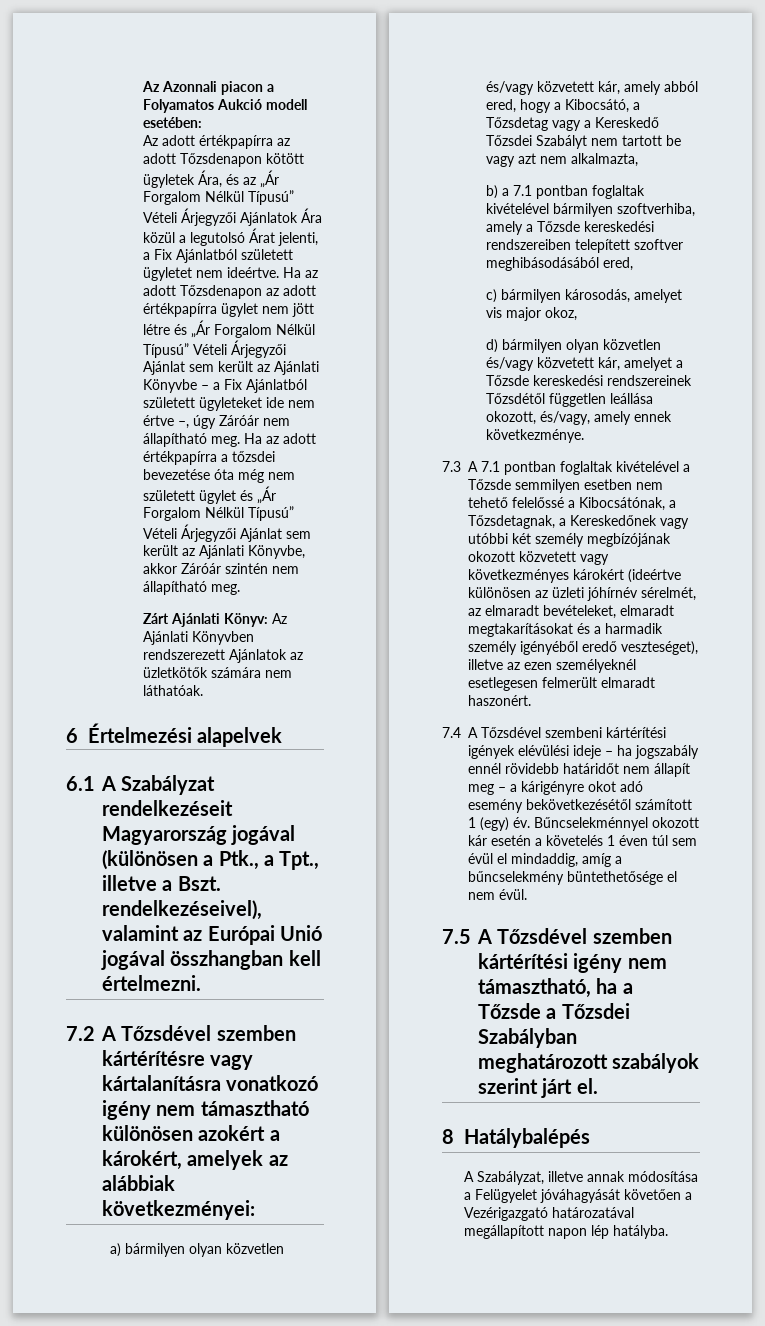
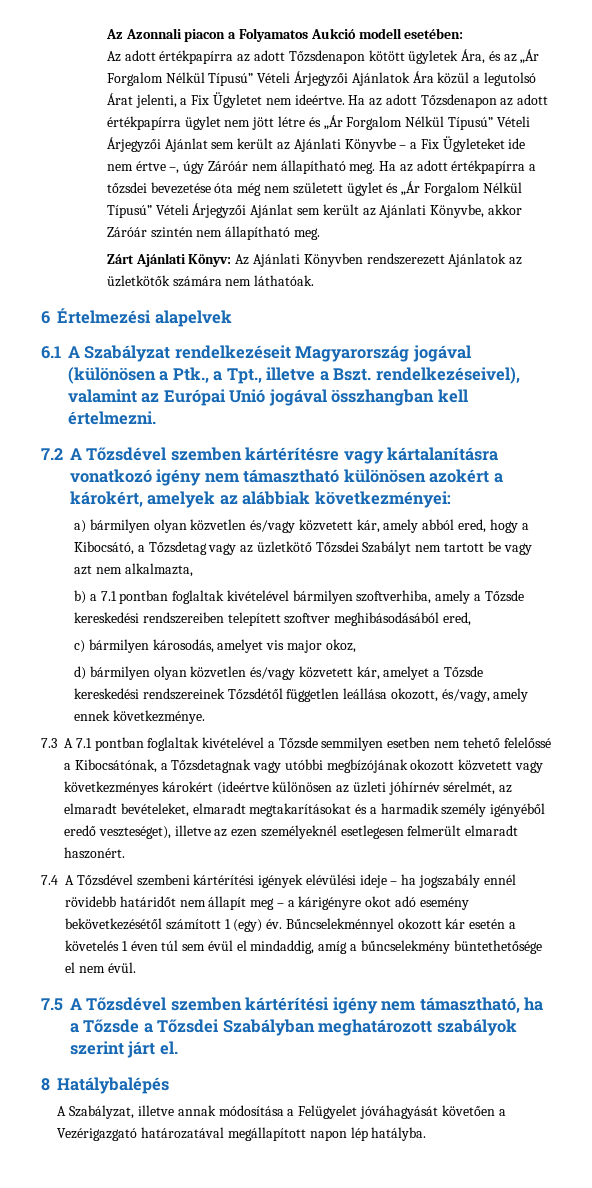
- Az adott értékpapírra az adott Tőzsdenapon kötött ügyletek Ára, és az „Ár Forgalom Nélkül Típusú” Vételi Árjegyzői Ajánlatok Ára közül a legutolsó Árat jelenti, a Fix Ajánlatból született ügyletet nem ideértve.
+ Az adott értékpapírra az adott Tőzsdenapon kötött ügyletek Ára, és az „Ár Forgalom Nélkül Típusú” Vételi Árjegyzői Ajánlatok Ára közül a legutolsó Árat jelenti, a Fix Ügyletet nem ideértve.
- Ha az adott Tőzsdenapon az adott értékpapírra ügylet nem jött létre és „Ár Forgalom Nélkül Típusú” Vételi Árjegyzői Ajánlat sem került az Ajánlati Könyvbe – a Fix Ajánlatból született ügyleteket ide nem értve –, úgy Záróár nem állapítható meg.
+ Ha az adott Tőzsdenapon az adott értékpapírra ügylet nem jött létre és „Ár Forgalom Nélkül Típusú” Vételi Árjegyzői Ajánlat sem került az Ajánlati Könyvbe – a Fix Ügyleteket ide nem értve –, úgy Záróár nem állapítható meg.
- a) bármilyen olyan közvetlen és/vagy közvetett kár, amely abból ered, hogy a Kibocsátó, a Tőzsdetag vagy a Kereskedő Tőzsdei Szabályt nem tartott be vagy azt nem alkalmazta,
+ a) bármilyen olyan közvetlen és/vagy közvetett kár, amely abból ered, hogy a Kibocsátó, a Tőzsdetag vagy az üzletkötő Tőzsdei Szabályt nem tartott be vagy azt nem alkalmazta,
- 7.3 A 7.1 pontban foglaltak kivételével a Tőzsde semmilyen esetben nem tehető felelőssé a Kibocsátónak, a Tőzsdetagnak, a Kereskedőnek vagy utóbbi két személy megbízójának okozott közvetett vagy következményes károkért (ideértve különösen az üzleti jóhírnév sérelmét, az elmaradt bevételeket, elmaradt megtakarításokat és a harmadik személy igényéből eredő veszteséget), illetve az ezen személyeknél esetlegesen felmerült elmaradt haszonért.
+ 7.3 A 7.1 pontban foglaltak kivételével a Tőzsde semmilyen esetben nem tehető felelőssé a Kibocsátónak, a Tőzsdetagnak vagy utóbbi megbízójának okozott közvetett vagy következményes károkért (ideértve különösen az üzleti jóhírnév sérelmét, az elmaradt bevételeket, elmaradt megtakarításokat és a harmadik személy igényéből eredő veszteséget), illetve az ezen személyeknél esetlegesen felmerült elmaradt haszonért.

